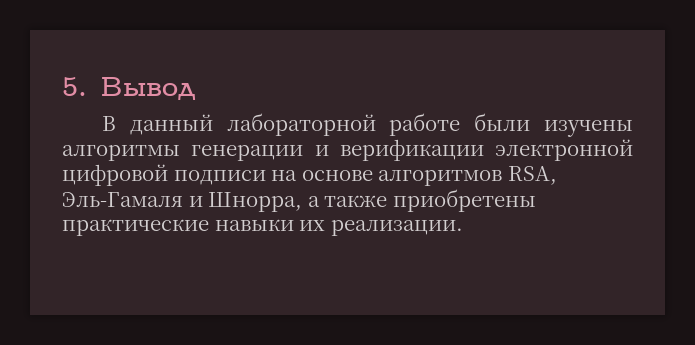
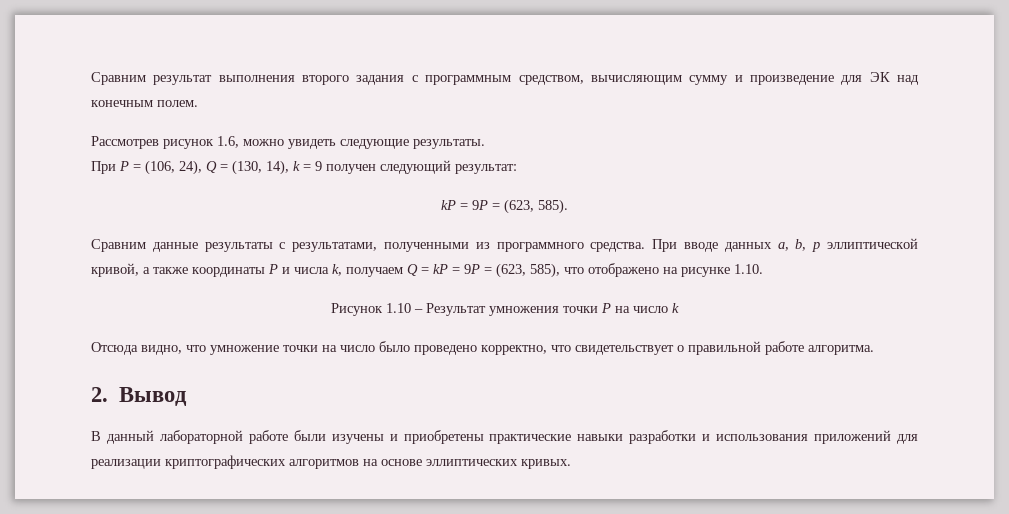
- 5. Вывод
+ Сравним результат выполнения второго задания с программным средством, вычисляющим сумму и произведение для ЭК над конечным полем.
+ Рассмотрев рисунок 1.6, можно увидеть следующие результаты.
+ При P = (106, 24), Q = (130, 14), k = 9 получен следующий результат:
+ kP = 9P = (623, 585).
+ Сравним данные результаты с результатами, полученными из программного средства. При вводе данных a, b, p эллиптической кривой, а также координаты P и числа k, получаем Q = kP = 9P = (623, 585), что отображено на рисунке 1.10.
+ Рисунок 1.10 – Результат умножения точки P на число k
+ Отсюда видно, что умножение точки на число было проведено корректно, что свидетельствует о правильной работе алгоритма.
+ 2. Вывод
- В данный лабораторной работе были изучены алгоритмы генерации и верификации электронной цифровой подписи на основе алгоритмов RSA, Эль-Гамаля и Шнорра, а также приобретены практические навыки их реализации.
+ В данный лабораторной работе были изучены и приобретены практические навыки разработки и использования приложений для реализации криптографических алгоритмов на основе эллиптических кривых.

